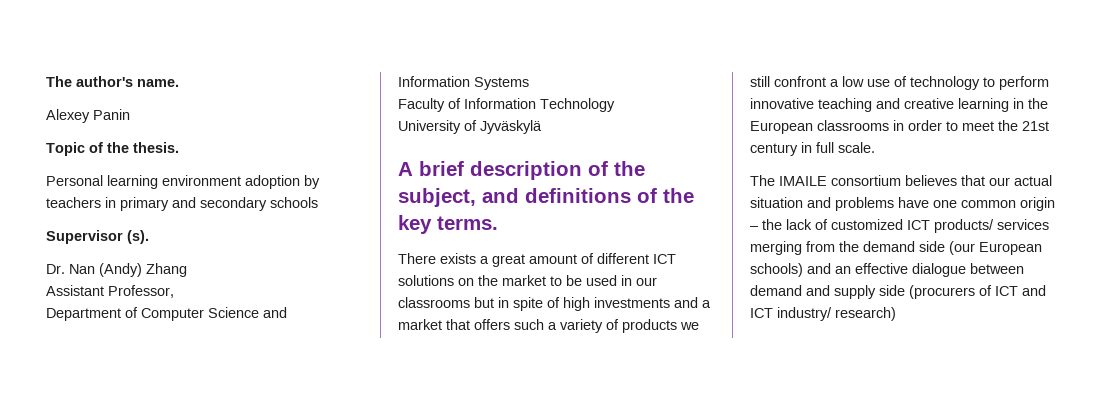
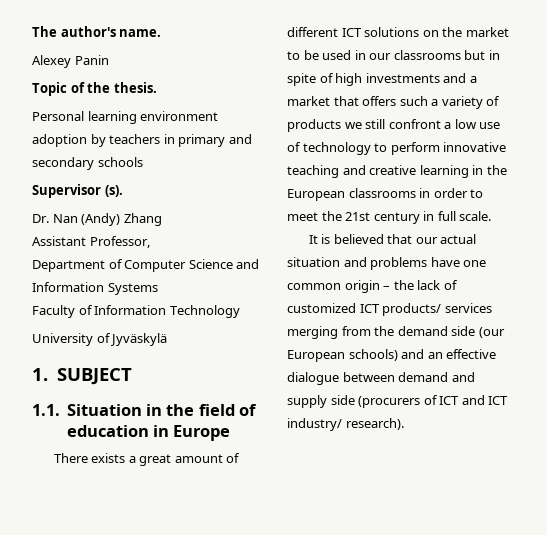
- A brief description of the subject, and definitions of the key terms.
+ 1. SUBJECT
+ 1.1. Situation in the field of education in Europe
- The IMAILE consortium believes that our actual situation and problems have one common origin – the lack of customized ICT products/ services merging from the demand side (our European schools) and an effective dialogue between demand and supply side (procurers of ICT and ICT industry/ research)
+ It is believed that our actual situation and problems have one common origin – the lack of customized ICT products/ services merging from the demand side (our European schools) and an effective dialogue between demand and supply side (procurers of ICT and ICT industry/ research).

